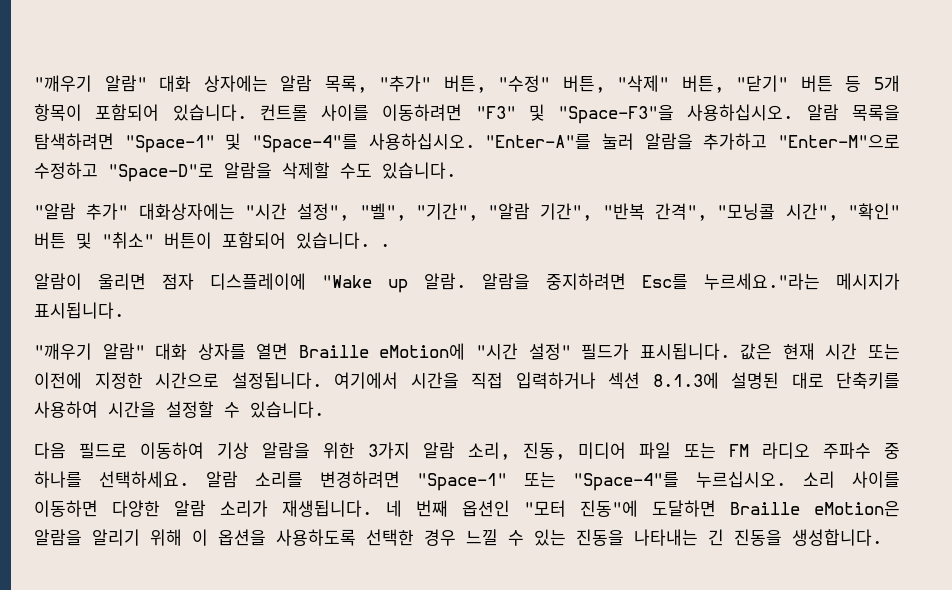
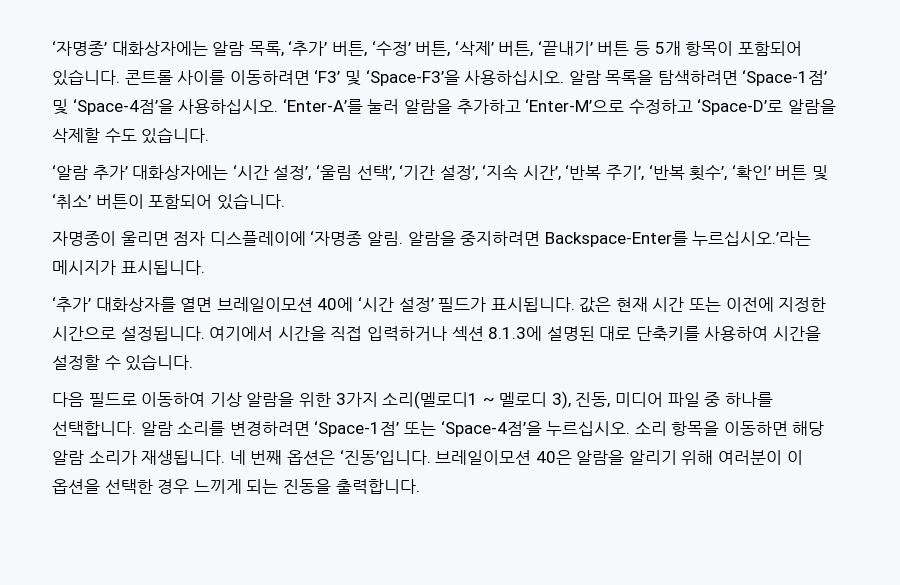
- "깨우기 알람" 대화 상자에는 알람 목록, "추가" 버튼, "수정" 버튼, "삭제" 버튼, "닫기" 버튼 등 5개 항목이 포함되어 있습니다.
+ ‘자명종’ 대화상자에는 알람 목록, ‘추가’ 버튼, ‘수정’ 버튼, ‘삭제’ 버튼, ‘끝내기’ 버튼 등 5개 항목이 포함되어 있습니다.
- 컨트롤 사이를 이동하려면 "F3" 및 "Space-F3"을 사용하십시오.
+ 콘트롤 사이를 이동하려면 ‘F3’ 및 ‘Space-F3’을 사용하십시오.
- 알람 목록을 탐색하려면 "Space-1" 및 "Space-4"를 사용하십시오. "Enter-A"를 눌러 알람을 추가하고 "Enter-M"으로 수정하고 "Space-D"로 알람을 삭제할 수도 있습니다.
- "알람 추가" 대화상자에는 "시간 설정", "벨", "기간", "알람 기간", "반복 간격", "모닝콜 시간", "확인" 버튼 및 "취소" 버튼이 포함되어 있습니다. .
- 알람이 울리면 점자 디스플레이에 "Wake up 알람. 알람을 중지하려면 Esc를 누르세요."라는 메시지가 표시됩니다.
- "깨우기 알람" 대화 상자를 열면 Braille eMotion에 "시간 설정" 필드가 표시됩니다.
+ 알람 목록을 탐색하려면 ‘Space-1점’ 및 ‘Space-4점’을 사용하십시오. ‘Enter-A’를 눌러 알람을 추가하고 ‘Enter-M’으로 수정하고 ‘Space-D’로 알람을 삭제할 수도 있습니다.
+ ‘알람 추가’ 대화상자에는 ‘시간 설정’, ‘울림 선택’, ‘기간 설정’, ‘지속 시간’, ‘반복 주기’, ‘반복 횟수’, ‘확인’ 버튼 및 ‘취소’ 버튼이 포함되어 있습니다.
+ 자명종이 울리면 점자 디스플레이에 ‘자명종 알림. 알람을 중지하려면 Backspace-Enter를 누르십시오.’라는 메시지가 표시됩니다.
+ ‘추가’ 대화상자를 열면 브레일이모션 40에 ‘시간 설정’ 필드가 표시됩니다.
- 다음 필드로 이동하여 기상 알람을 위한 3가지 알람 소리, 진동, 미디어 파일 또는 FM 라디오 주파수 중 하나를 선택하세요.
+ 다음 필드로 이동하여 기상 알람을 위한 3가지 소리(멜로디1 ~ 멜로디 3), 진동, 미디어 파일 중 하나를 선택합니다.
- 알람 소리를 변경하려면 "Space-1" 또는 "Space-4"를 누르십시오. 소리 사이를 이동하면 다양한 알람 소리가 재생됩니다.
+ 알람 소리를 변경하려면 ‘Space-1점’ 또는 ‘Space-4점’을 누르십시오. 소리 항목을 이동하면 해당 알람 소리가 재생됩니다.
- 네 번째 옵션인 "모터 진동"에 도달하면 Braille eMotion은 알람을 알리기 위해 이 옵션을 사용하도록 선택한 경우 느낄 수 있는 진동을 나타내는 긴 진동을 생성합니다.
+ 네 번째 옵션은 ‘진동’입니다. 브레일이모션 40은 알람을 알리기 위해 여러분이 이 옵션을 선택한 경우 느끼게 되는 진동을 출력합니다.

